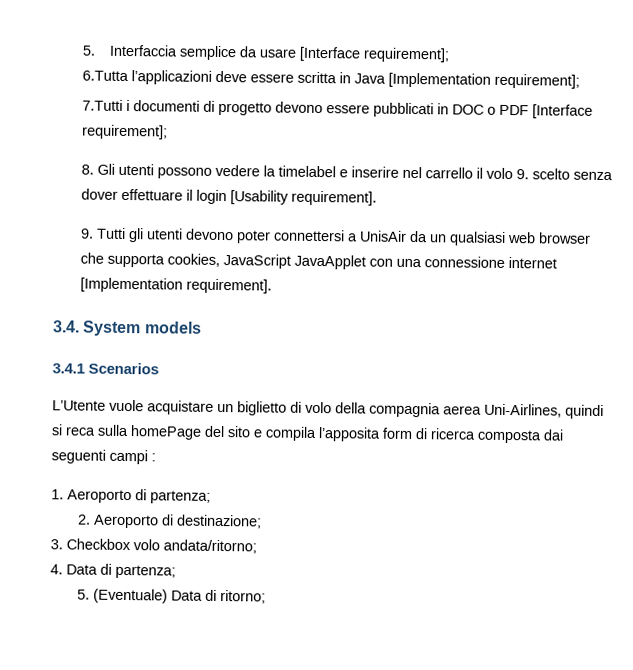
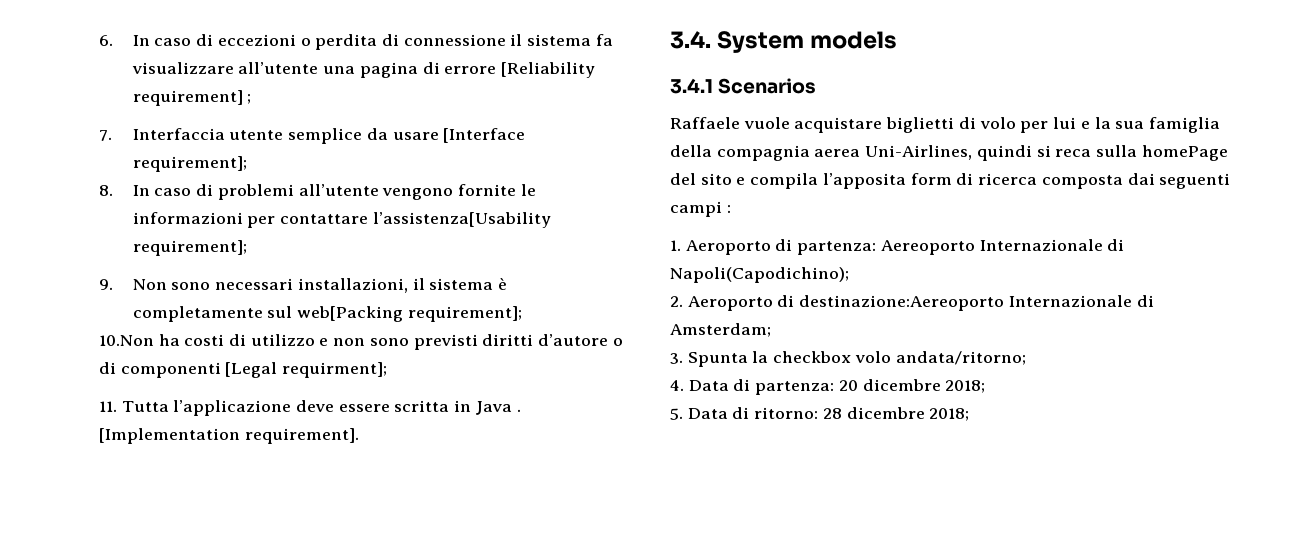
- 5. Interfaccia semplice da usare [Interface requirement];
+ 6. In caso di eccezioni o perdita di connessione il sistema fa visualizzare all’utente una pagina di errore [Reliability requirement] ;
+ 7. Interfaccia utente semplice da usare [Interface requirement];
- 6.Tutta l’applicazioni deve essere scritta in Java [Implementation requirement];
- 7.Tutti i documenti di progetto devono essere pubblicati in DOC o PDF [Interface requirement];
- 8. Gli utenti possono vedere la timelabel e inserire nel carrello il volo 9. scelto senza dover effettuare il login [Usability requirement].
- 9. Tutti gli utenti devono poter connettersi a UnisAir da un qualsiasi web browser che supporta cookies, JavaScript JavaApplet con una connessione internet [Implementation requirement].
+ 8. In caso di problemi all’utente vengono fornite le informazioni per contattare l’assistenza[Usability requirement];
+ 9. Non sono necessari installazioni, il sistema è completamente sul web[Packing requirement];
+ 10.Non ha costi di utilizzo e non sono previsti diritti d’autore o di componenti [Legal requirment];
+ 11. Tutta l’applicazione deve essere scritta in Java . [Implementation requirement].
- L’Utente vuole acquistare un biglietto di volo della compagnia aerea Uni-Airlines, quindi si reca sulla homePage del sito e compila l’apposita form di ricerca composta dai seguenti campi :
+ Raffaele vuole acquistare biglietti di volo per lui e la sua famiglia della compagnia aerea Uni-Airlines, quindi si reca sulla homePage del sito e compila l’apposita form di ricerca composta dai seguenti campi :
- 1. Aeroporto di partenza;
- 2. Aeroporto di destinazione;
- 3. Checkbox volo andata/ritorno;
+ 1. Aeroporto di partenza: Aereoporto Internazionale di Napoli(Capodichino);
+ 2. Aeroporto di destinazione:Aereoporto Internazionale di Amsterdam;
+ 3. Spunta la checkbox volo andata/ritorno;
- 4. Data di partenza;
- 5. (Eventuale) Data di ritorno;
+ 4. Data di partenza: 20 dicembre 2018;
+ 5. Data di ritorno: 28 dicembre 2018;

